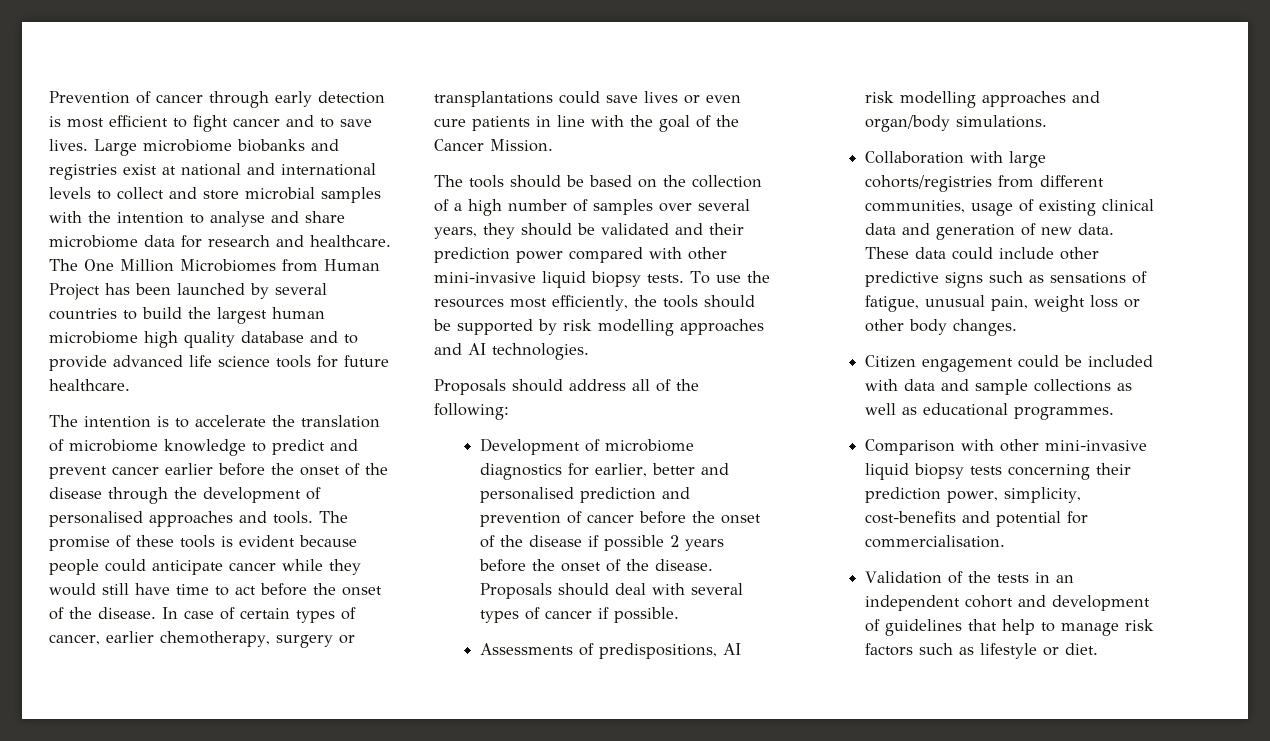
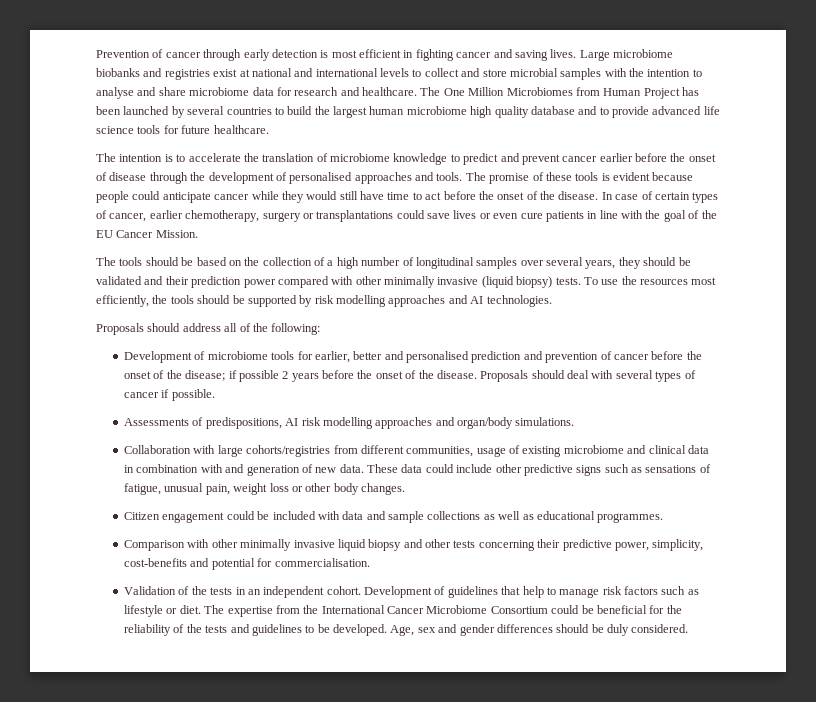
- Prevention of cancer through early detection is most efficient to fight cancer and to save lives.
+ Prevention of cancer through early detection is most efficient in fighting cancer and saving lives.
- The intention is to accelerate the translation of microbiome knowledge to predict and prevent cancer earlier before the onset of the disease through the development of personalised approaches and tools.
+ The intention is to accelerate the translation of microbiome knowledge to predict and prevent cancer earlier before the onset of disease through the development of personalised approaches and tools.
- In case of certain types of cancer, earlier chemotherapy, surgery or transplantations could save lives or even cure patients in line with the goal of the Cancer Mission.
+ In case of certain types of cancer, earlier chemotherapy, surgery or transplantations could save lives or even cure patients in line with the goal of the EU Cancer Mission.
- The tools should be based on the collection of a high number of samples over several years, they should be validated and their prediction power compared with other mini-invasive liquid biopsy tests.
+ The tools should be based on the collection of a high number of longitudinal samples over several years, they should be validated and their prediction power compared with other minimally invasive (liquid biopsy) tests.
- Development of microbiome diagnostics for earlier, better and personalised prediction and prevention of cancer before the onset of the disease if possible 2 years before the onset of the disease.
+ Development of microbiome tools for earlier, better and personalised prediction and prevention of cancer before the onset of the disease; if possible 2 years before the onset of the disease.
- Collaboration with large cohorts/registries from different communities, usage of existing clinical data and generation of new data.
+ Collaboration with large cohorts/registries from different communities, usage of existing microbiome and clinical data in combination with and generation of new data.
- Comparison with other mini-invasive liquid biopsy tests concerning their prediction power, simplicity, cost-benefits and potential for commercialisation.
+ Comparison with other minimally invasive liquid biopsy and other tests concerning their predictive power, simplicity, cost-benefits and potential for commercialisation.
- Validation of the tests in an independent cohort and development of guidelines that help to manage risk factors such as lifestyle or diet.
+ Validation of the tests in an independent cohort. Development of guidelines that help to manage risk factors such as lifestyle or diet.
+ The expertise from the International Cancer Microbiome Consortium could be beneficial for the reliability of the tests and guidelines to be developed. Age, sex and gender differences should be duly considered.

